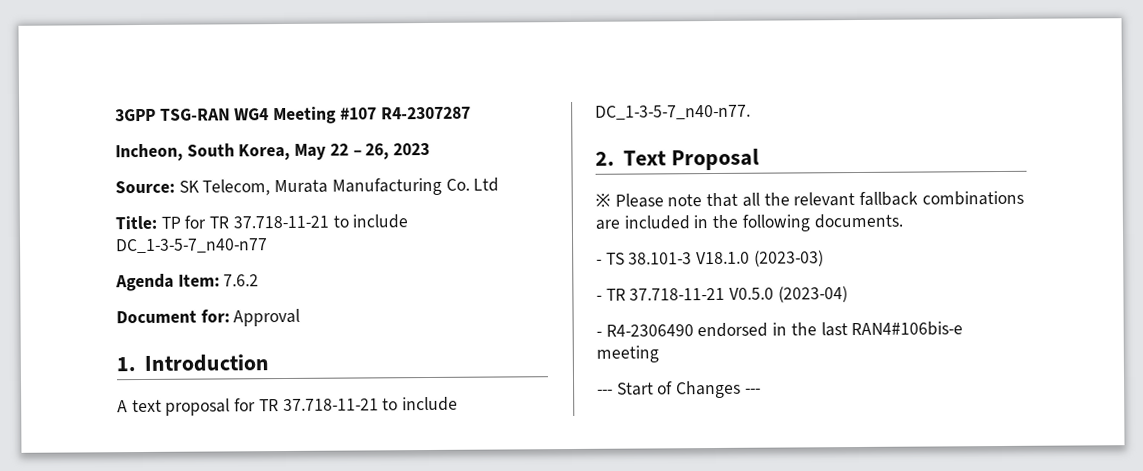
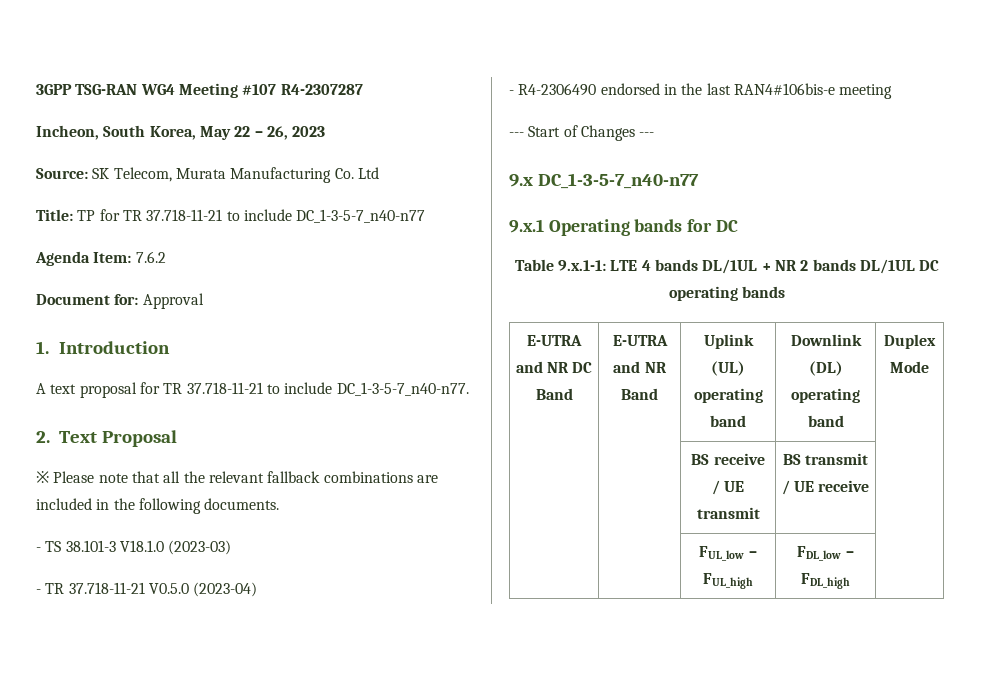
+ 9.x DC_1-3-5-7_n40-n77
+ 9.x.1 Operating bands for DC
+ Table 9.x.1-1: LTE 4 bands DL/1UL + NR 2 bands DL/1UL DC operating bands
+ E-UTRA and NR DC Band | E-UTRA and NR Band | Uplink (UL) operating band | Downlink (DL) operating band | Duplex Mode
+ | | BS receive / UE transmit | BS transmit / UE receive |
+ | | FUL_low – FUL_high | FDL_low – FDL_high |

